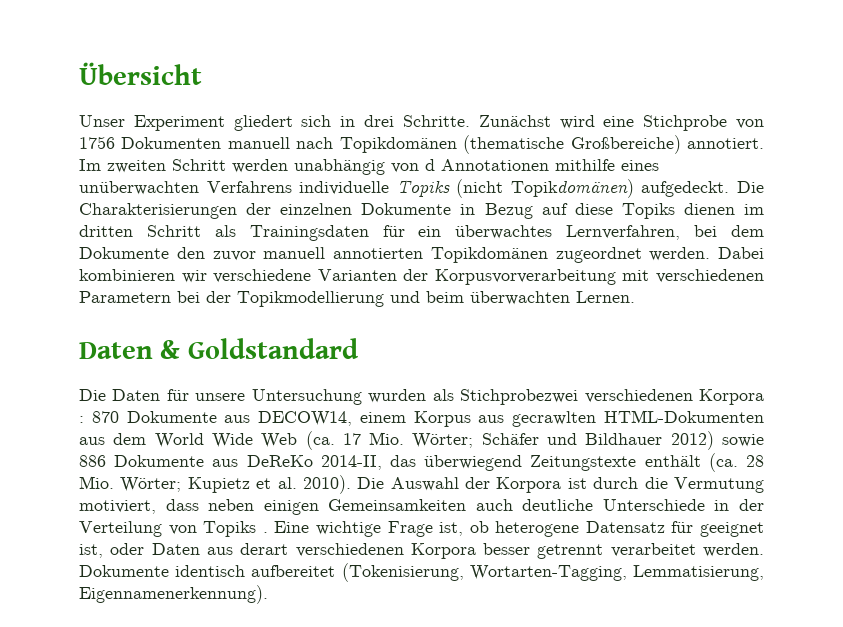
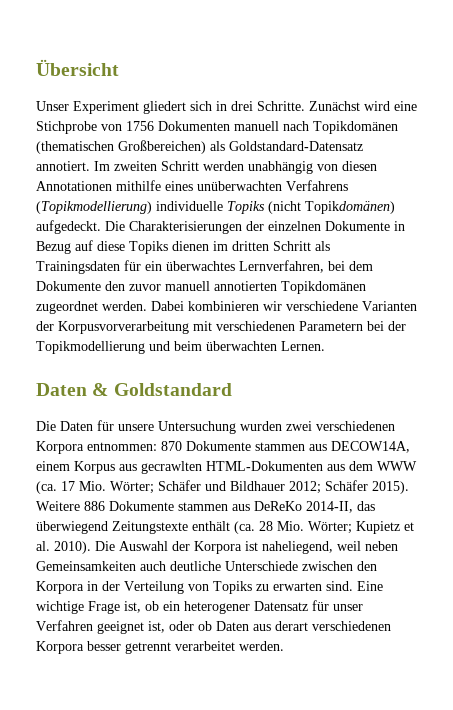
- Zunächst wird eine Stichprobe von 1756 Dokumenten manuell nach Topikdomänen (thematische Großbereiche) annotiert.
+ Zunächst wird eine Stichprobe von 1756 Dokumenten manuell nach Topikdomänen (thematischen Großbereichen) als Goldstandard-Datensatz annotiert.
- Im zweiten Schritt werden unabhängig von d Annotationen mithilfe eines unüberwachten Verfahrens individuelle Topiks (nicht Topikdomänen) aufgedeckt.
+ Im zweiten Schritt werden unabhängig von diesen Annotationen mithilfe eines unüberwachten Verfahrens (Topikmodellierung) individuelle Topiks (nicht Topikdomänen) aufgedeckt.
- Die Daten für unsere Untersuchung wurden als Stichprobezwei verschiedenen Korpora : 870 Dokumente aus DECOW14, einem Korpus aus gecrawlten HTML-Dokumenten aus dem World Wide Web (ca. 17 Mio. Wörter; Schäfer und Bildhauer 2012) sowie 886 Dokumente aus DeReKo 2014-II, das überwiegend Zeitungstexte enthält (ca. 28 Mio. Wörter; Kupietz et al. 2010).
+ Die Daten für unsere Untersuchung wurden zwei verschiedenen Korpora entnommen: 870 Dokumente stammen aus DECOW14A, einem Korpus aus gecrawlten HTML-Dokumenten aus dem WWW (ca. 17 Mio. Wörter; Schäfer und Bildhauer 2012; Schäfer 2015). Weitere 886 Dokumente stammen aus DeReKo 2014-II, das überwiegend Zeitungstexte enthält (ca. 28 Mio. Wörter; Kupietz et al. 2010).
- Die Auswahl der Korpora ist durch die Vermutung motiviert, dass neben einigen Gemeinsamkeiten auch deutliche Unterschiede in der Verteilung von Topiks .
+ Die Auswahl der Korpora ist naheliegend, weil neben Gemeinsamkeiten auch deutliche Unterschiede zwischen den Korpora in der Verteilung von Topiks zu erwarten sind.
- Eine wichtige Frage ist, ob heterogene Datensatz für geeignet ist, oder Daten aus derart verschiedenen Korpora besser getrennt verarbeitet werden. Dokumente identisch aufbereitet (Tokenisierung, Wortarten-Tagging, Lemmatisierung, Eigennamenerkennung).
+ Eine wichtige Frage ist, ob ein heterogener Datensatz für unser Verfahren geeignet ist, oder ob Daten aus derart verschiedenen Korpora besser getrennt verarbeitet werden.

